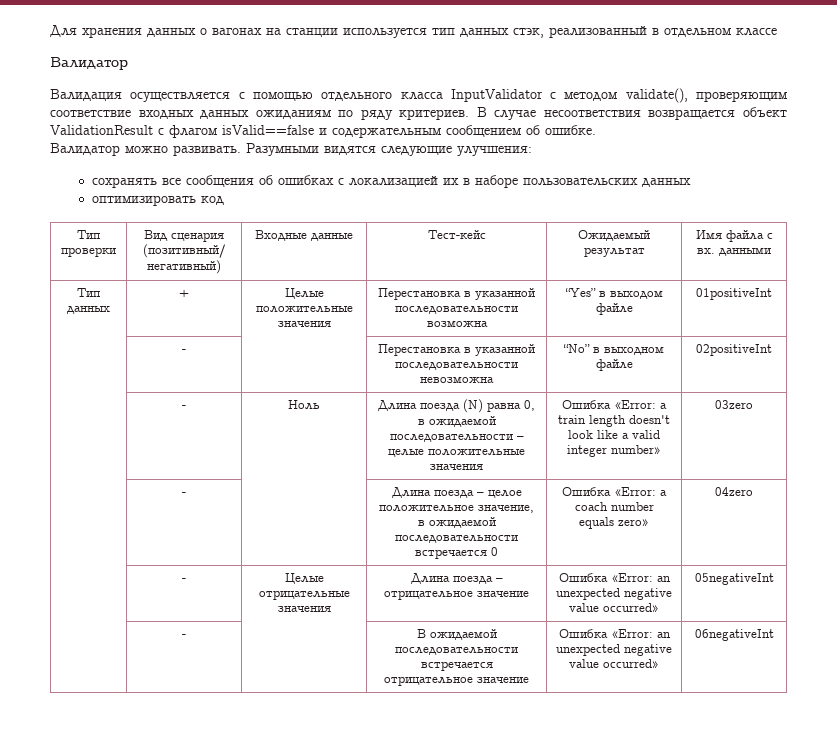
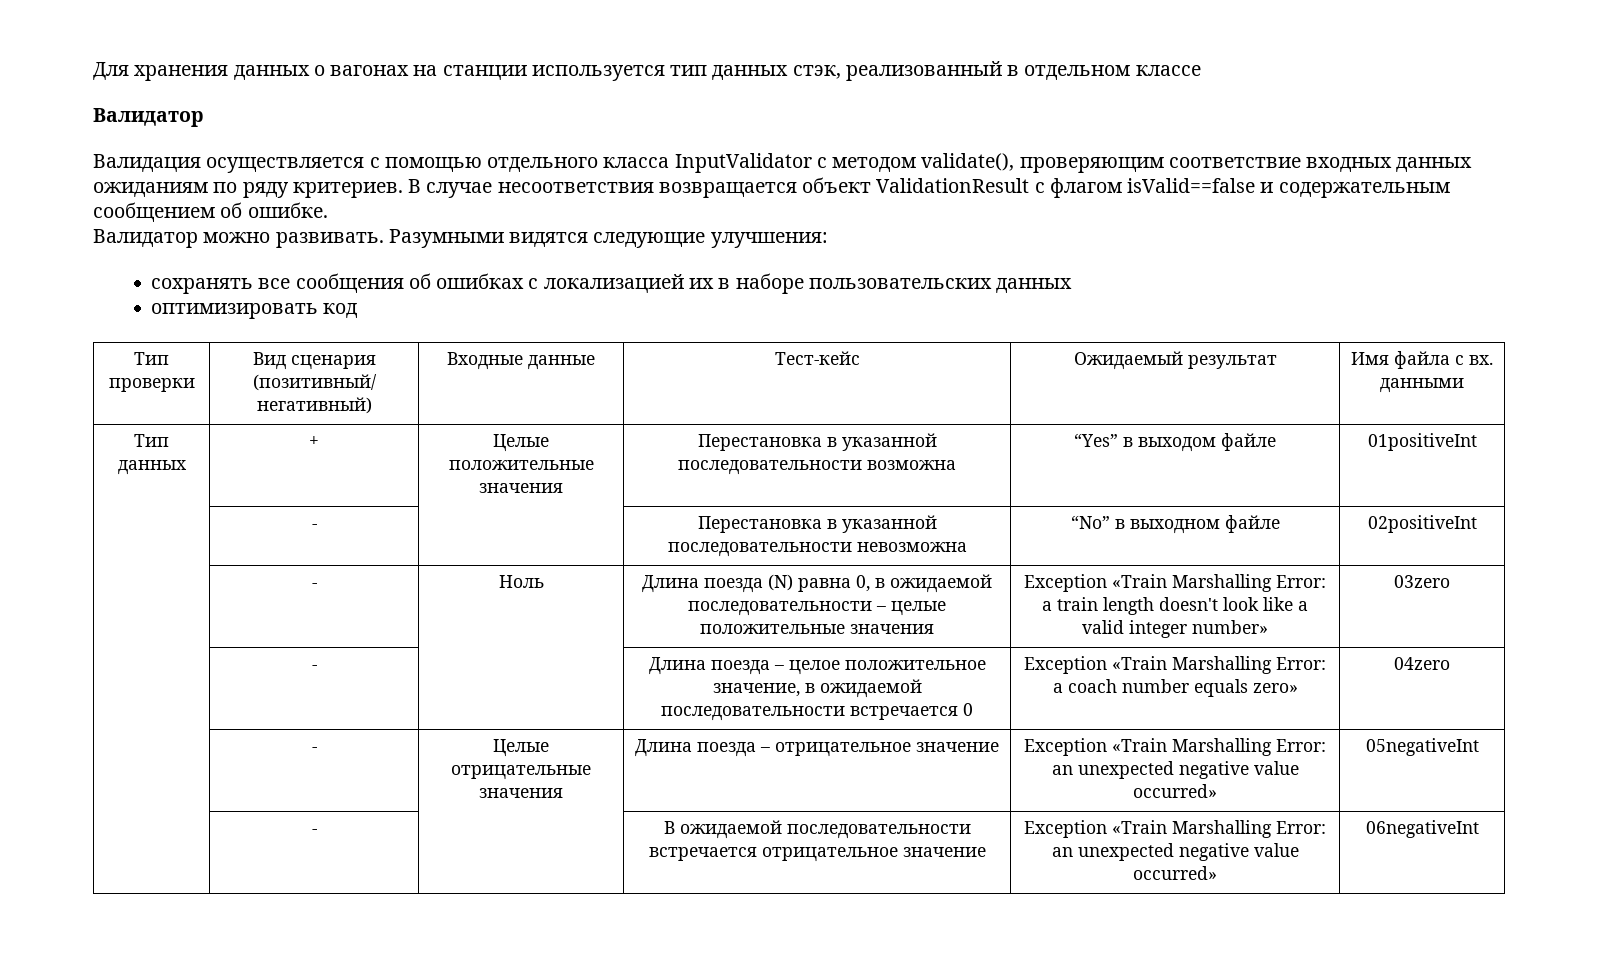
- | - | Ноль | Длина поезда (N) равна 0, в ожидаемой последовательности – целые положительные значения | Ошибка «Error: a train length doesn't look like a valid integer number» | 03zero
+ | - | Ноль | Длина поезда (N) равна 0, в ожидаемой последовательности – целые положительные значения | Exception «Train Marshalling Error: a train length doesn't look like a valid integer number» | 03zero
- | - | | Длина поезда – целое положительное значение, в ожидаемой последовательности встречается 0 | Ошибка «Error: a coach number equals zero» | 04zero
+ | - | | Длина поезда – целое положительное значение, в ожидаемой последовательности встречается 0 | Exception «Train Marshalling Error: a coach number equals zero» | 04zero
- | - | Целые отрицательные значения | Длина поезда – отрицательное значение | Ошибка «Error: an unexpected negative value occurred» | 05negativeInt
+ | - | Целые отрицательные значения | Длина поезда – отрицательное значение | Exception «Train Marshalling Error: an unexpected negative value occurred» | 05negativeInt
- | - | | В ожидаемой последовательности встречается отрицательное значение | Ошибка «Error: an unexpected negative value occurred» | 06negativeInt
+ | - | | В ожидаемой последовательности встречается отрицательное значение | Exception «Train Marshalling Error: an unexpected negative value occurred» | 06negativeInt

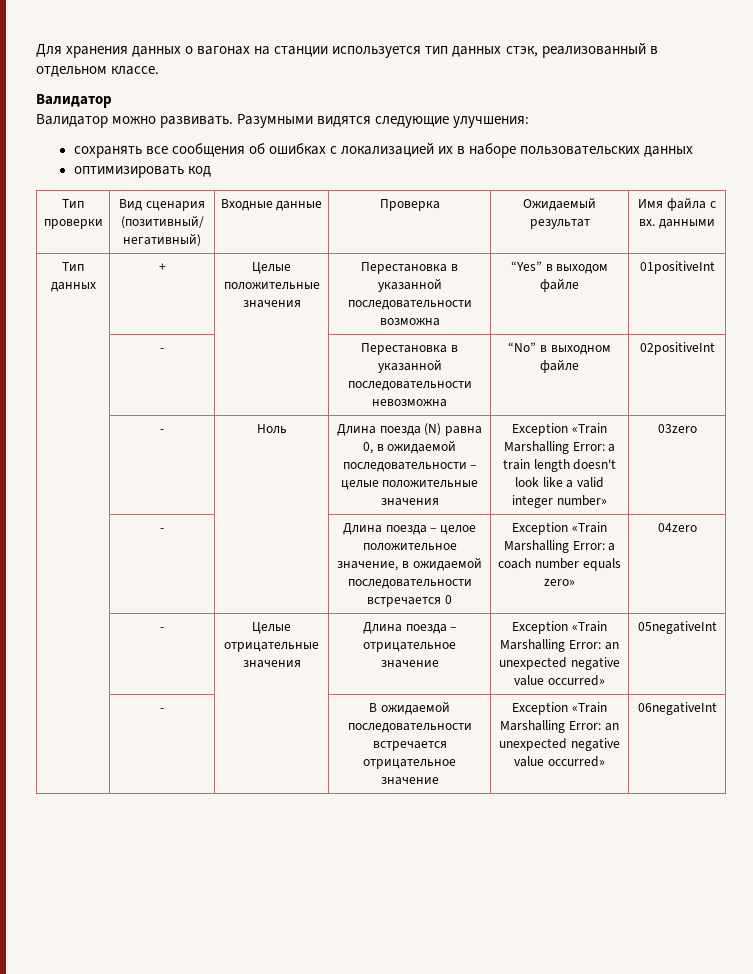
- Для хранения данных о вагонах на станции используется тип данных стэк, реализованный в отдельном классе
+ Для хранения данных о вагонах на станции используется тип данных стэк, реализованный в отдельном классе.
  Валидатор
- Валидация осуществляется с помощью отдельного класса InputValidator с методом validate(), проверяющим соответствие входных данных ожиданиям по ряду критериев. В случае несоответствия возвращается объект ValidationResult с флагом isValid==false и содержательным сообщением об ошибке.
- Тип проверки | Вид сценария (позитивный/ негативный) | Входные данные | Тест-кейс | Ожидаемый результат | Имя файла с вх. данными
+ Тип проверки | Вид сценария (позитивный/ негативный) | Входные данные | Проверка | Ожидаемый результат | Имя файла с вх. данными

